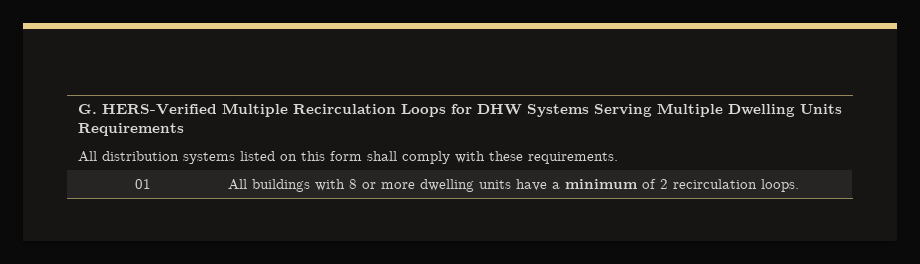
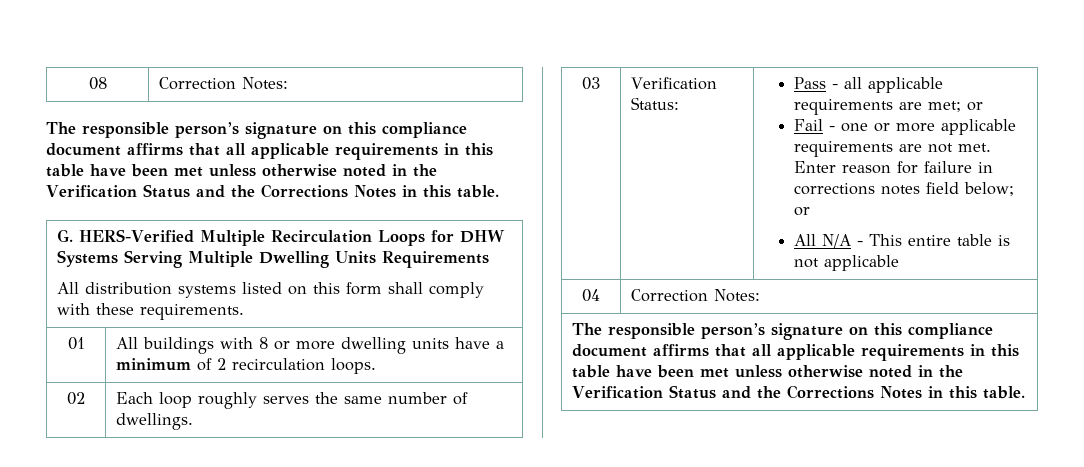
+ 08 | Correction Notes:
+ The responsible person’s signature on this compliance document affirms that all applicable requirements in this table have been met unless otherwise noted in the Verification Status and the Corrections Notes in this table.
+ 02 | Each loop roughly serves the same number of dwellings.
+ 03 | Verification Status: | Pass - all applicable requirements are met; or
+ Fail - one or more applicable requirements are not met. Enter reason for failure in corrections notes field below; or
+ All N/A - This entire table is not applicable
+ 04 | Correction Notes:
+ The responsible person’s signature on this compliance document affirms that all applicable requirements in this table have been met unless otherwise noted in the Verification Status and the Corrections Notes in this table.

